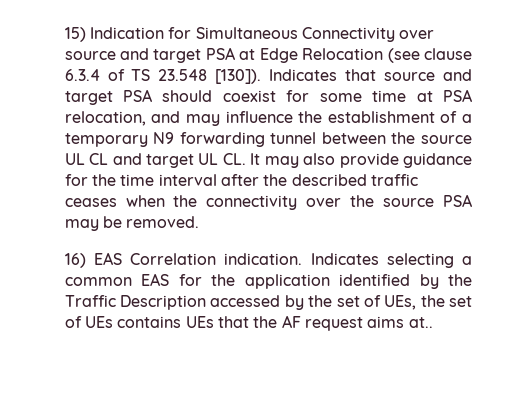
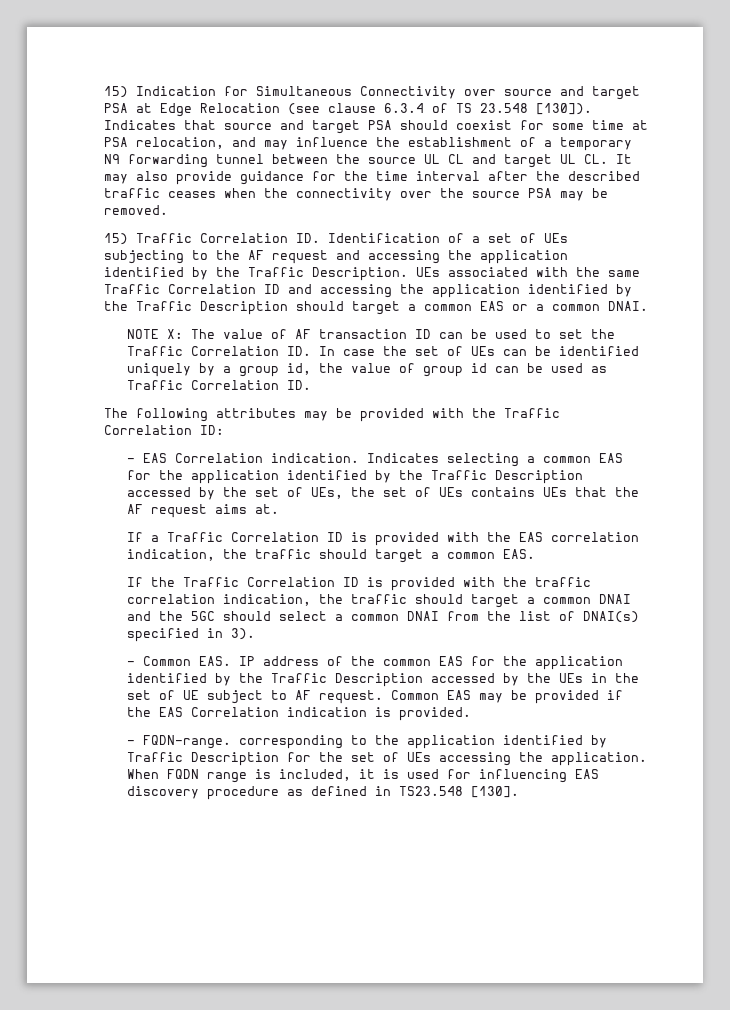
- 16) EAS Correlation indication.
+ 15) Traffic Correlation ID. Identification of a set of UEs subjecting to the AF request and accessing the application identified by the Traffic Description. UEs associated with the same Traffic Correlation ID and accessing the application identified by the Traffic Description should target a common EAS or a common DNAI.
+ NOTE X: The value of AF transaction ID can be used to set the Traffic Correlation ID. In case the set of UEs can be identified uniquely by a group id, the value of group id can be used as Traffic Correlation ID.
+ The following attributes may be provided with the Traffic Correlation ID:
+ - EAS Correlation indication.
- Indicates selecting a common EAS for the application identified by the Traffic Description accessed by the set of UEs, the set of UEs contains UEs that the AF request aims at..
+ Indicates selecting a common EAS for the application identified by the Traffic Description accessed by the set of UEs, the set of UEs contains UEs that the AF request aims at.
+ If a Traffic Correlation ID is provided with the EAS correlation indication, the traffic should target a common EAS.
+ If the Traffic Correlation ID is provided with the traffic correlation indication, the traffic should target a common DNAI and the 5GC should select a common DNAI from the list of DNAI(s) specified in 3).
+ - Common EAS. IP address of the common EAS for the application identified by the Traffic Description accessed by the UEs in the set of UE subject to AF request. Common EAS may be provided if the EAS Correlation indication is provided.
+ - FQDN-range. corresponding to the application identified by Traffic Description for the set of UEs accessing the application. When FQDN range is included, it is used for influencing EAS discovery procedure as defined in TS23.548 [130].

